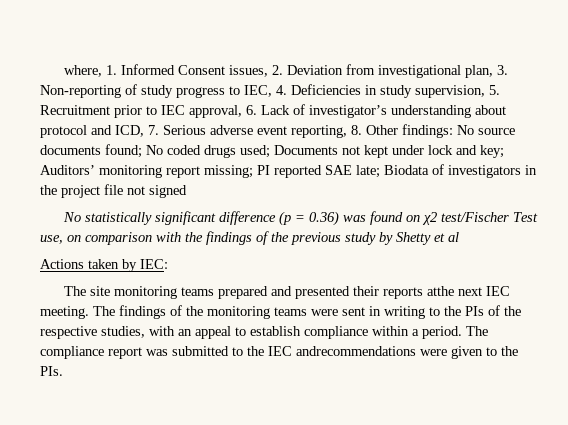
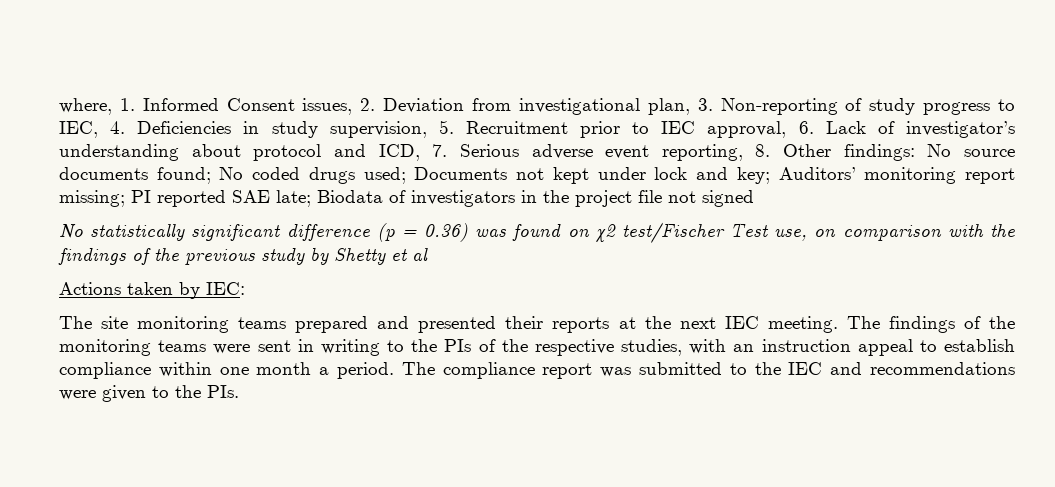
- The site monitoring teams prepared and presented their reports atthe next IEC meeting.
+ The site monitoring teams prepared and presented their reports at the next IEC meeting.
- The findings of the monitoring teams were sent in writing to the PIs of the respective studies, with an appeal to establish compliance within a period.
+ The findings of the monitoring teams were sent in writing to the PIs of the respective studies, with an instruction appeal to establish compliance within one month a period.
- The compliance report was submitted to the IEC andrecommendations were given to the PIs.
+ The compliance report was submitted to the IEC and recommendations were given to the PIs.

